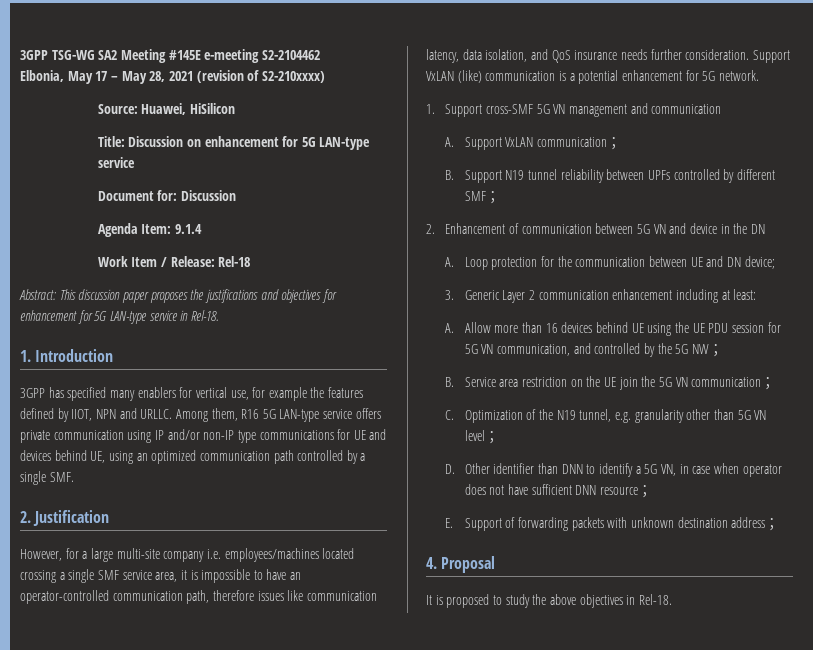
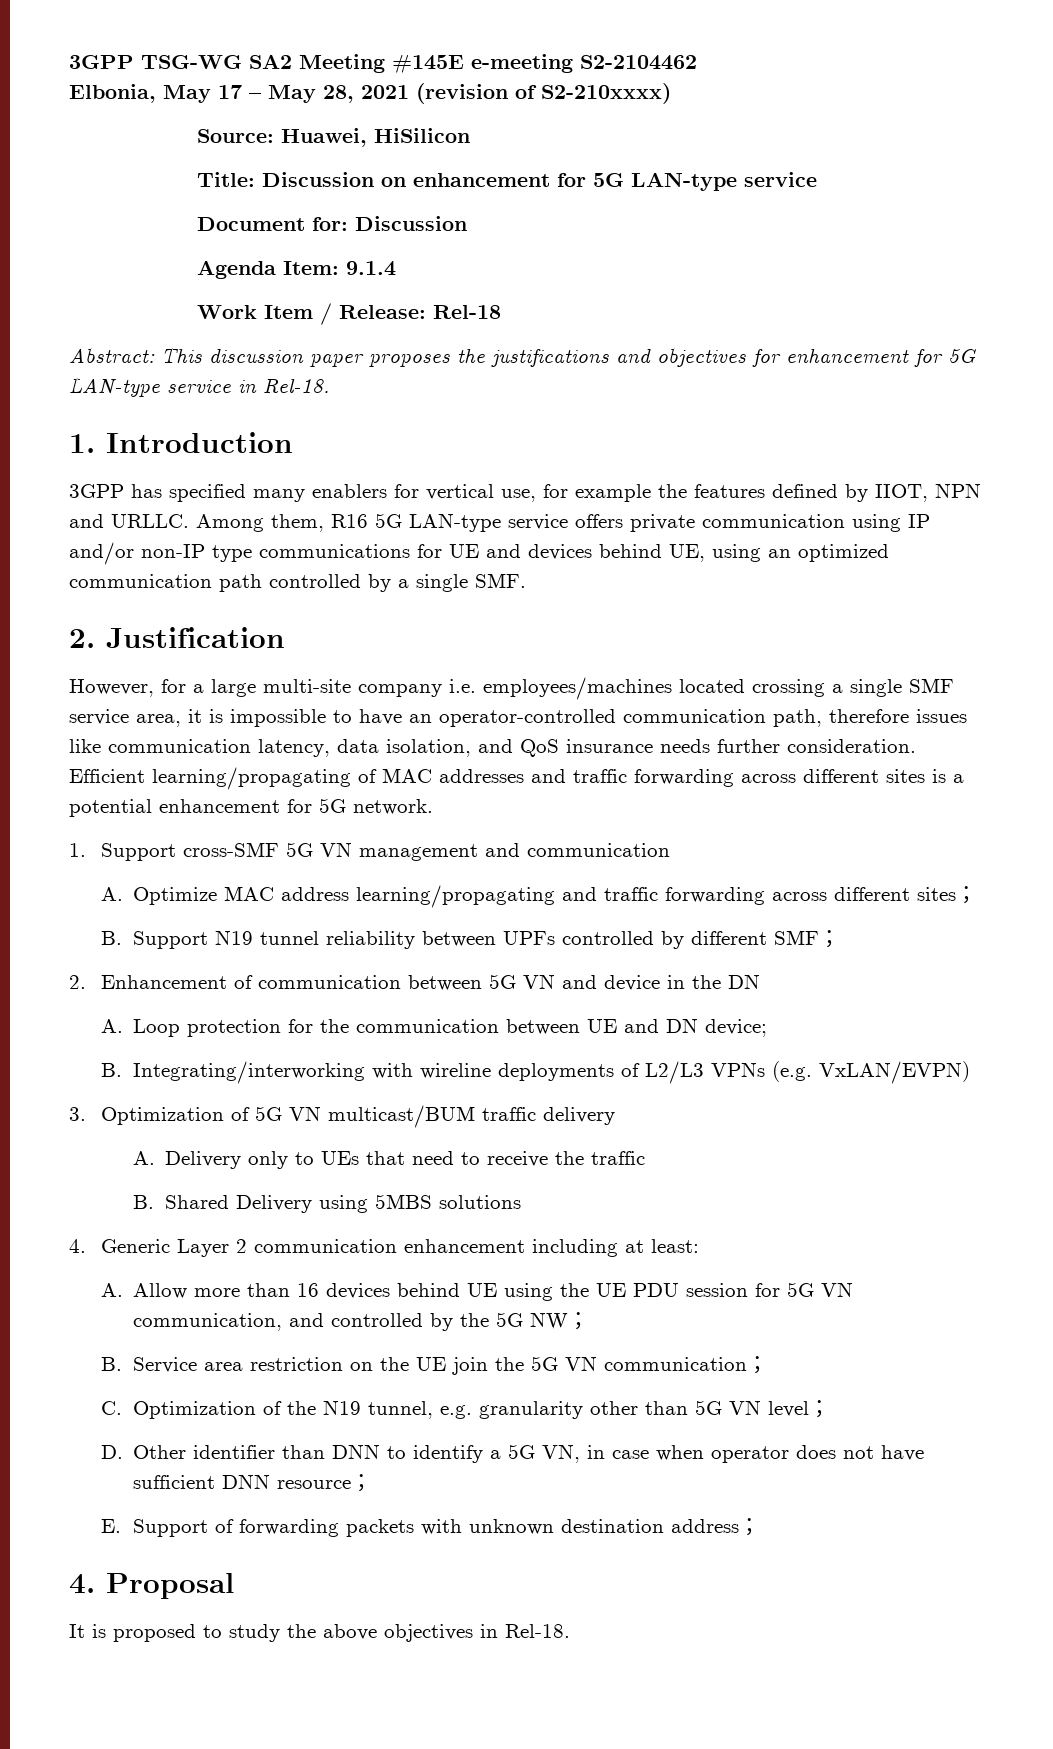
- Support VxLAN (like) communication is a potential enhancement for 5G network.
+ Efficient learning/propagating of MAC addresses and traffic forwarding across different sites is a potential enhancement for 5G network.
- A. Support VxLAN communication；
+ A. Optimize MAC address learning/propagating and traffic forwarding across different sites；
- 3. Generic Layer 2 communication enhancement including at least:
+ B. Integrating/interworking with wireline deployments of L2/L3 VPNs (e.g. VxLAN/EVPN)
+ 3. Optimization of 5G VN multicast/BUM traffic delivery
+ A. Delivery only to UEs that need to receive the traffic
+ B. Shared Delivery using 5MBS solutions
+ 4. Generic Layer 2 communication enhancement including at least:

